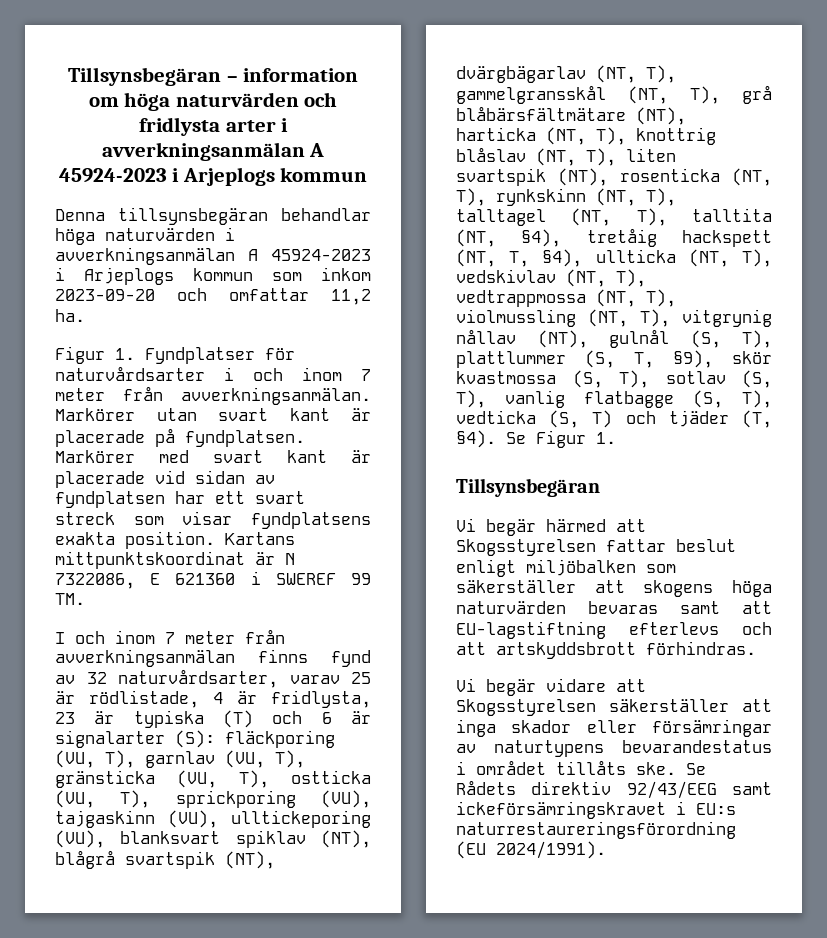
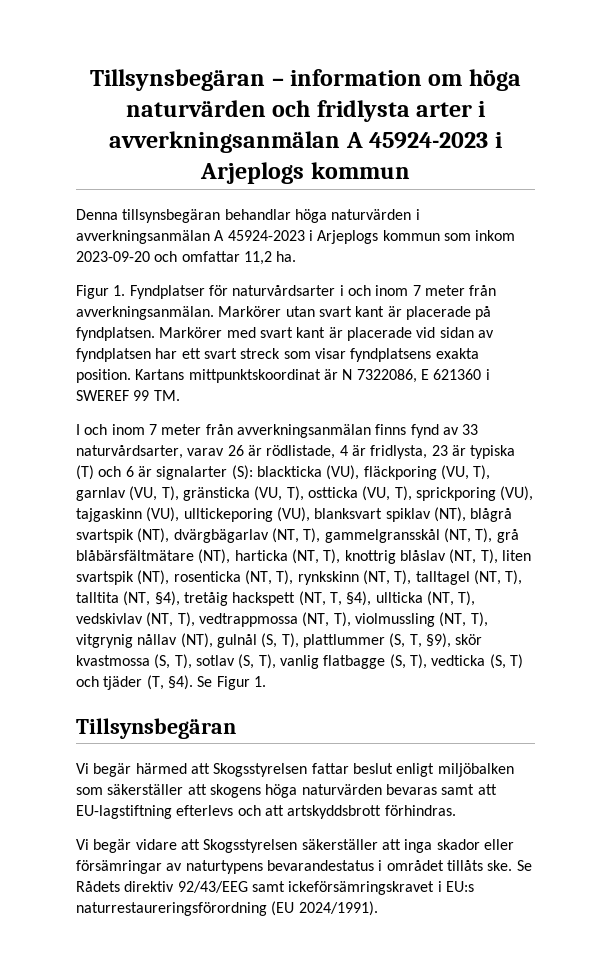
- I och inom 7 meter från avverkningsanmälan finns fynd av 32 naturvårdsarter, varav 25 är rödlistade, 4 är fridlysta, 23 är typiska (T) och 6 är signalarter (S):
+ I och inom 7 meter från avverkningsanmälan finns fynd av 33 naturvårdsarter, varav 26 är rödlistade, 4 är fridlysta, 23 är typiska (T) och 6 är signalarter (S):
- fläckporing (VU, T), garnlav (VU, T), gränsticka (VU, T), ostticka (VU, T), sprickporing (VU), tajgaskinn (VU), ulltickeporing (VU), blanksvart spiklav (NT), blågrå svartspik (NT), dvärgbägarlav (NT, T), gammelgransskål (NT, T), grå blåbärsfältmätare (NT), harticka (NT, T), knottrig blåslav (NT, T), liten svartspik (NT), rosenticka (NT, T), rynkskinn (NT, T), talltagel (NT, T), talltita (NT, §4), tretåig hackspett (NT, T, §4), ullticka (NT, T), vedskivlav (NT, T), vedtrappmossa (NT, T), violmussling (NT, T), vitgrynig nållav (NT), gulnål (S, T), plattlummer (S, T, §9), skör kvastmossa (S, T), sotlav (S, T), vanlig flatbagge (S, T), vedticka (S, T) och tjäder (T, §4).
+ blackticka (VU), fläckporing (VU, T), garnlav (VU, T), gränsticka (VU, T), ostticka (VU, T), sprickporing (VU), tajgaskinn (VU), ulltickeporing (VU), blanksvart spiklav (NT), blågrå svartspik (NT), dvärgbägarlav (NT, T), gammelgransskål (NT, T), grå blåbärsfältmätare (NT), harticka (NT, T), knottrig blåslav (NT, T), liten svartspik (NT), rosenticka (NT, T), rynkskinn (NT, T), talltagel (NT, T), talltita (NT, §4), tretåig hackspett (NT, T, §4), ullticka (NT, T), vedskivlav (NT, T), vedtrappmossa (NT, T), violmussling (NT, T), vitgrynig nållav (NT), gulnål (S, T), plattlummer (S, T, §9), skör kvastmossa (S, T), sotlav (S, T), vanlig flatbagge (S, T), vedticka (S, T) och tjäder (T, §4).

